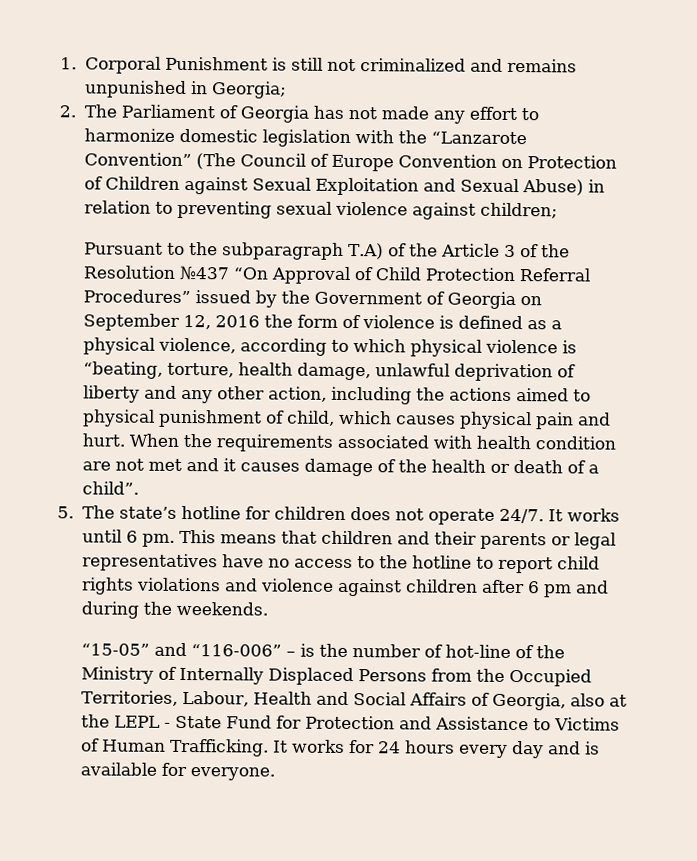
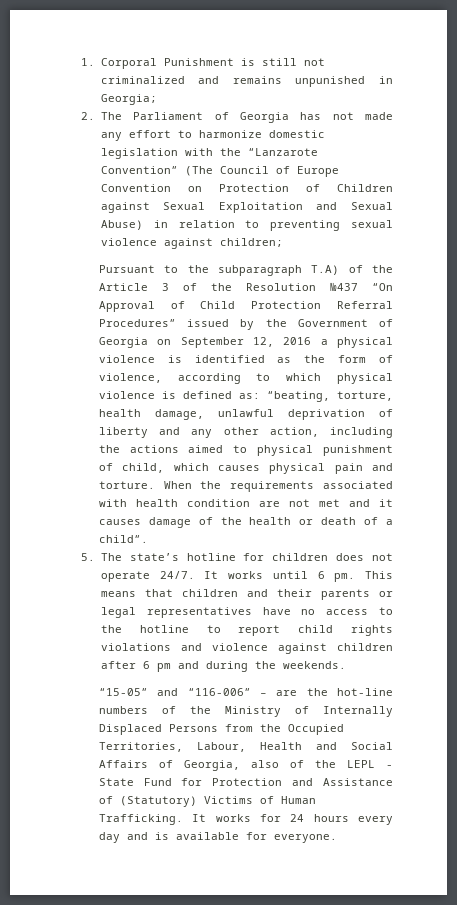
- Pursuant to the subparagraph T.A) of the Article 3 of the Resolution №437 “On Approval of Child Protection Referral Procedures” issued by the Government of Georgia on September 12, 2016 the form of violence is defined as a physical violence, according to which physical violence is “beating, torture, health damage, unlawful deprivation of liberty and any other action, including the actions aimed to physical punishment of child, which causes physical pain and hurt.
+ Pursuant to the subparagraph T.A) of the Article 3 of the Resolution №437 “On Approval of Child Protection Referral Procedures” issued by the Government of Georgia on September 12, 2016 a physical violence is identified as the form of violence, according to which physical violence is defined as: “beating, torture, health damage, unlawful deprivation of liberty and any other action, including the actions aimed to physical punishment of child, which causes physical pain and torture.
- “15-05” and “116-006” – is the number of hot-line of the Ministry of Internally Displaced Persons from the Occupied Territories, Labour, Health and Social Affairs of Georgia, also at the LEPL - State Fund for Protection and Assistance to Victims of Human Trafficking.
+ “15-05” and “116-006” – are the hot-line numbers of the Ministry of Internally Displaced Persons from the Occupied Territories, Labour, Health and Social Affairs of Georgia, also of the LEPL - State Fund for Protection and Assistance of (Statutory) Victims of Human Trafficking.

